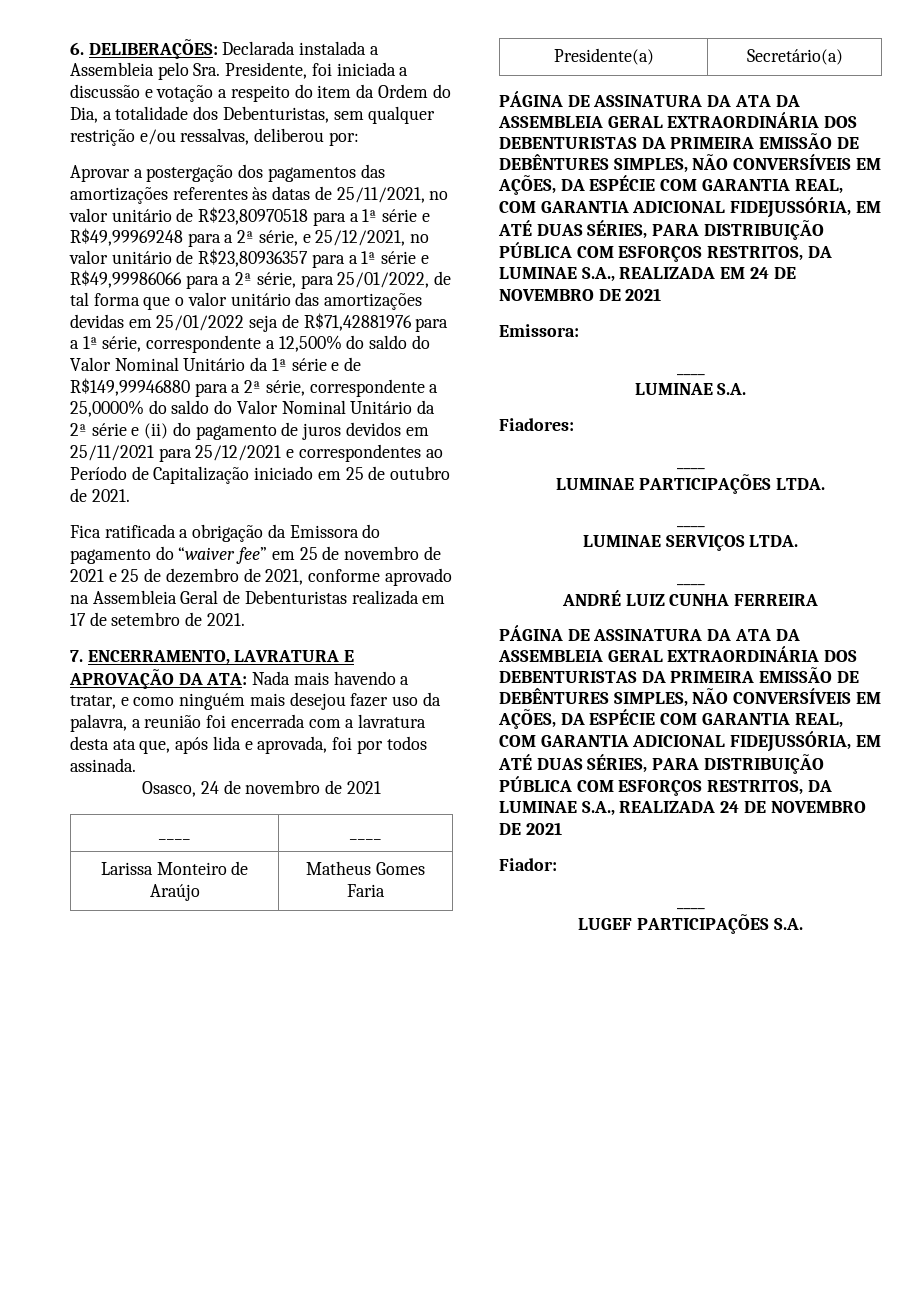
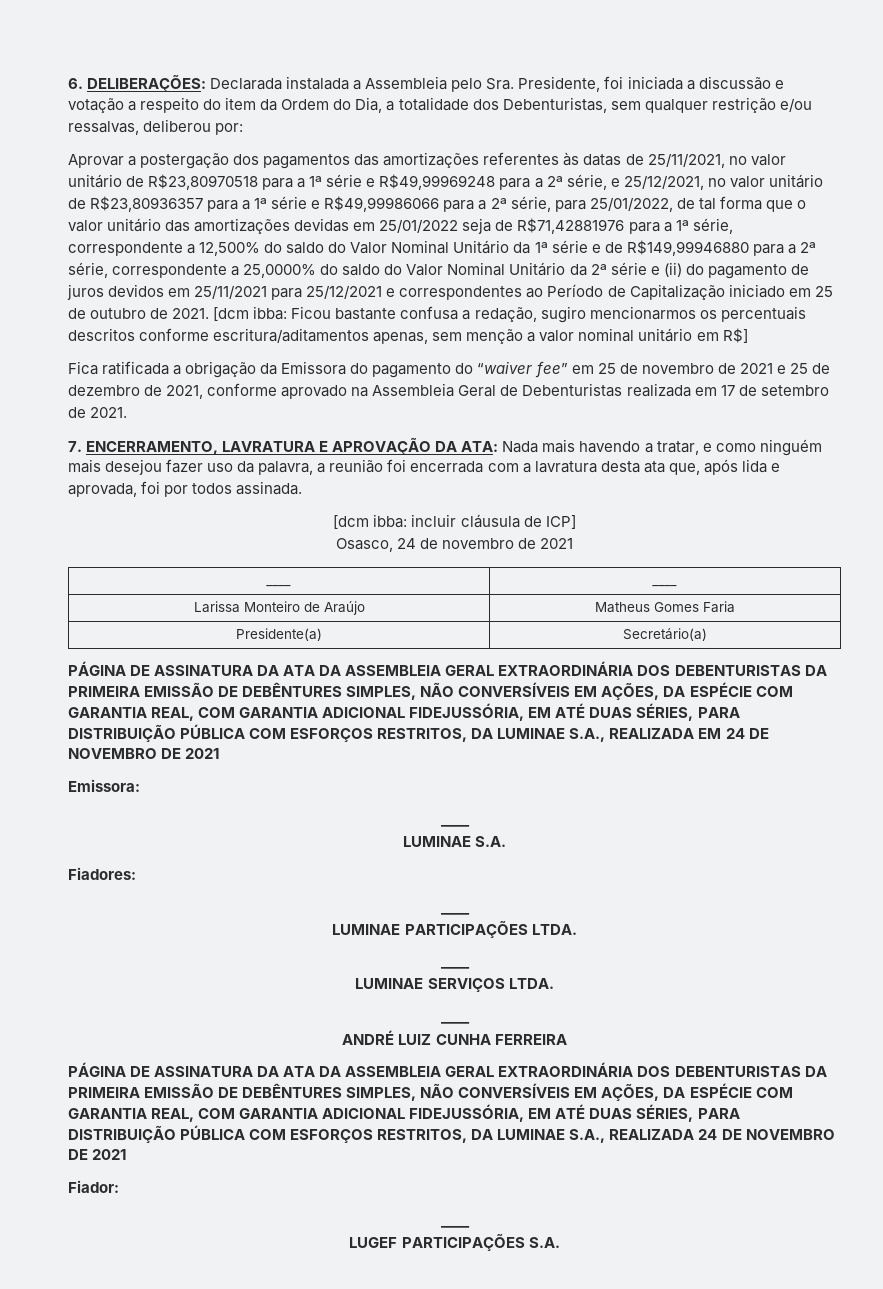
+ [dcm ibba: Ficou bastante confusa a redação, sugiro mencionarmos os percentuais descritos conforme escritura/aditamentos apenas, sem menção a valor nominal unitário em R$]
+ [dcm ibba: incluir cláusula de ICP]

